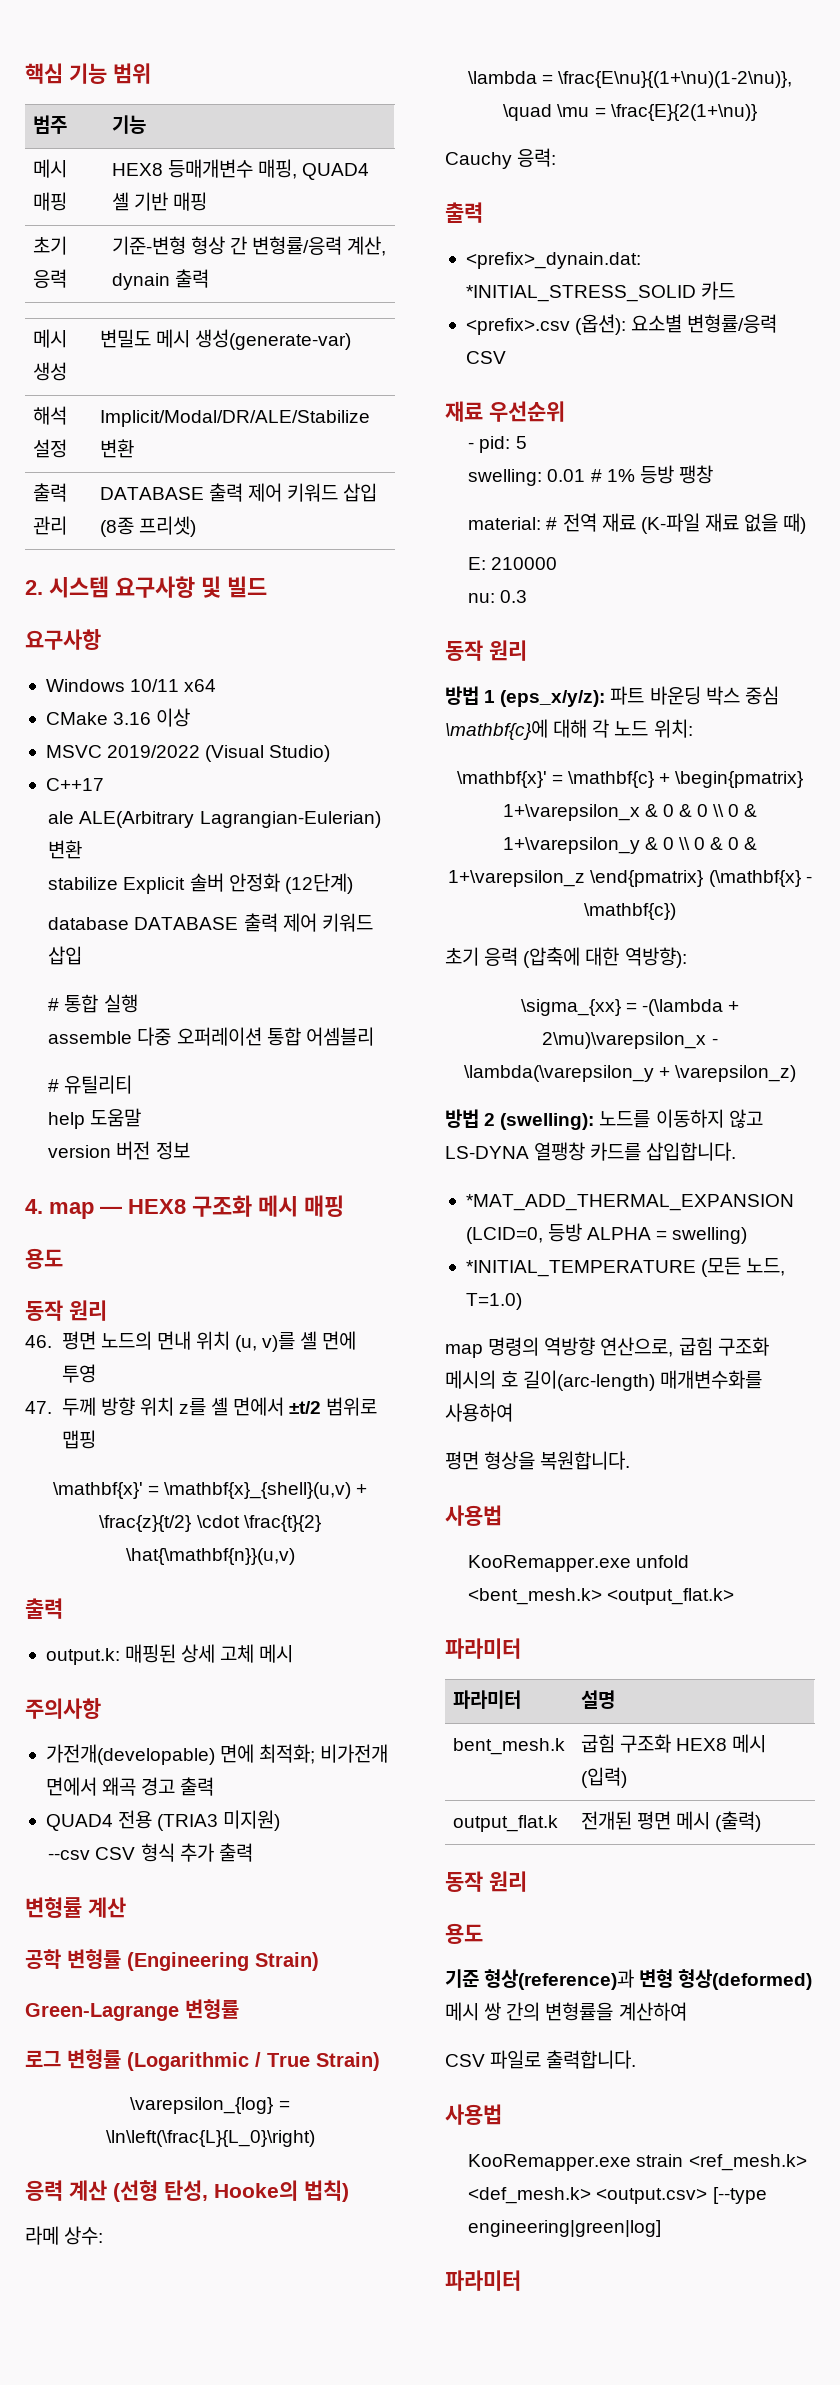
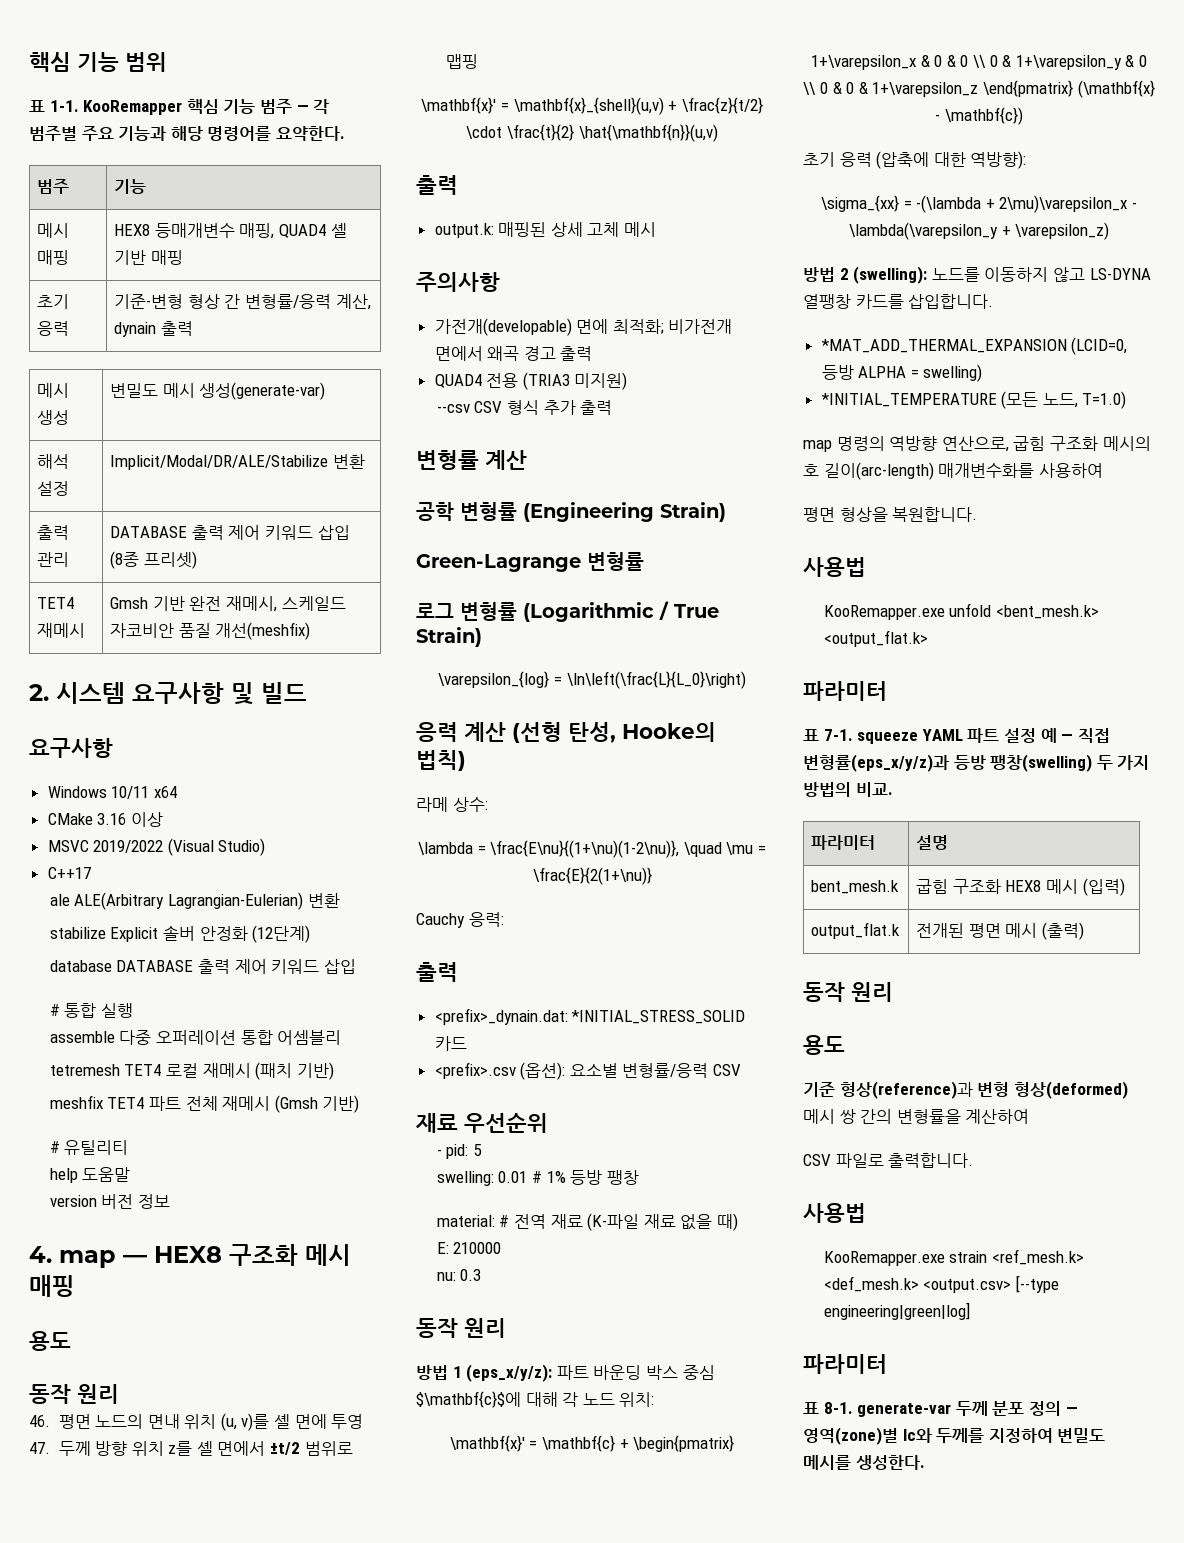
+ 표 1-1. KooRemapper 핵심 기능 범주 — 각 범주별 주요 기능과 해당 명령어를 요약한다.
+ TET4 재메시 | Gmsh 기반 완전 재메시, 스케일드 자코비안 품질 개선(meshfix)
+ tetremesh TET4 로컬 재메시 (패치 기반)
+ meshfix TET4 파트 전체 재메시 (Gmsh 기반)
- 방법 1 (eps_x/y/z): 파트 바운딩 박스 중심 \mathbf{c}에 대해 각 노드 위치:
+ 방법 1 (eps_x/y/z): 파트 바운딩 박스 중심 $\mathbf{c}$에 대해 각 노드 위치:
+ 표 7-1. squeeze YAML 파트 설정 예 — 직접 변형률(eps_x/y/z)과 등방 팽창(swelling) 두 가지 방법의 비교.
+ 표 8-1. generate-var 두께 분포 정의 — 영역(zone)별 lc와 두께를 지정하여 변밀도 메시를 생성한다.

